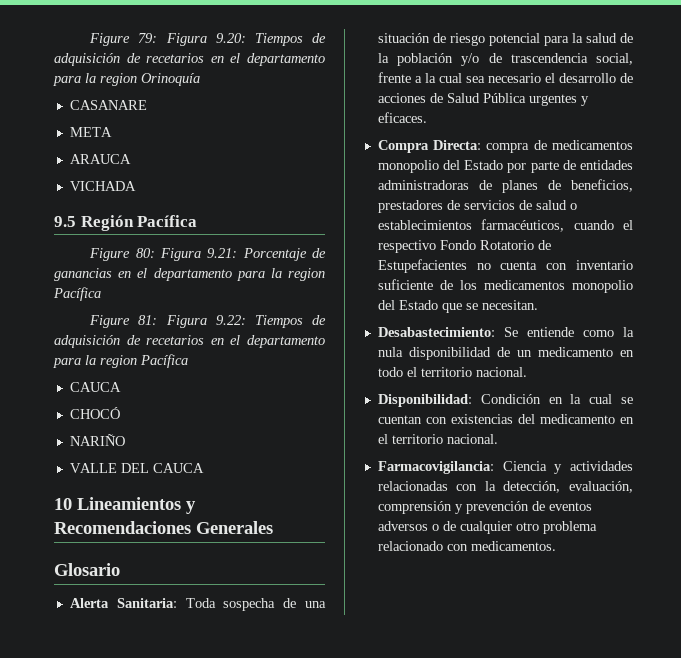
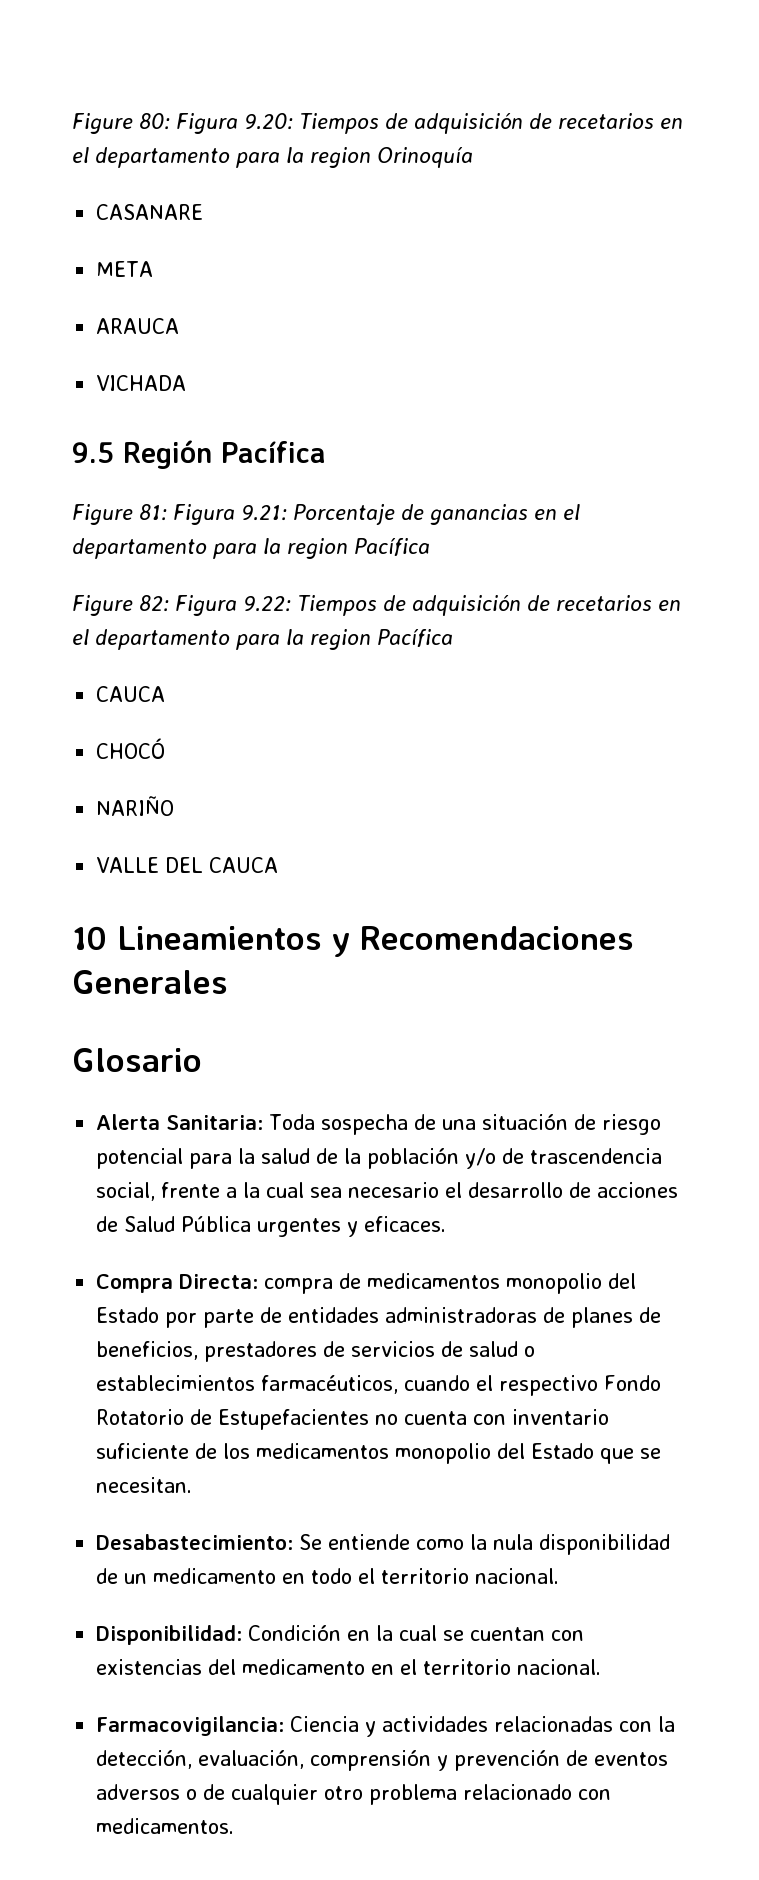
- Figure 79: Figura 9.20: Tiempos de adquisición de recetarios en el departamento para la region Orinoquía
+ Figure 80: Figura 9.20: Tiempos de adquisición de recetarios en el departamento para la region Orinoquía
- Figure 80: Figura 9.21: Porcentaje de ganancias en el departamento para la region Pacífica
+ Figure 81: Figura 9.21: Porcentaje de ganancias en el departamento para la region Pacífica
- Figure 81: Figura 9.22: Tiempos de adquisición de recetarios en el departamento para la region Pacífica
+ Figure 82: Figura 9.22: Tiempos de adquisición de recetarios en el departamento para la region Pacífica

